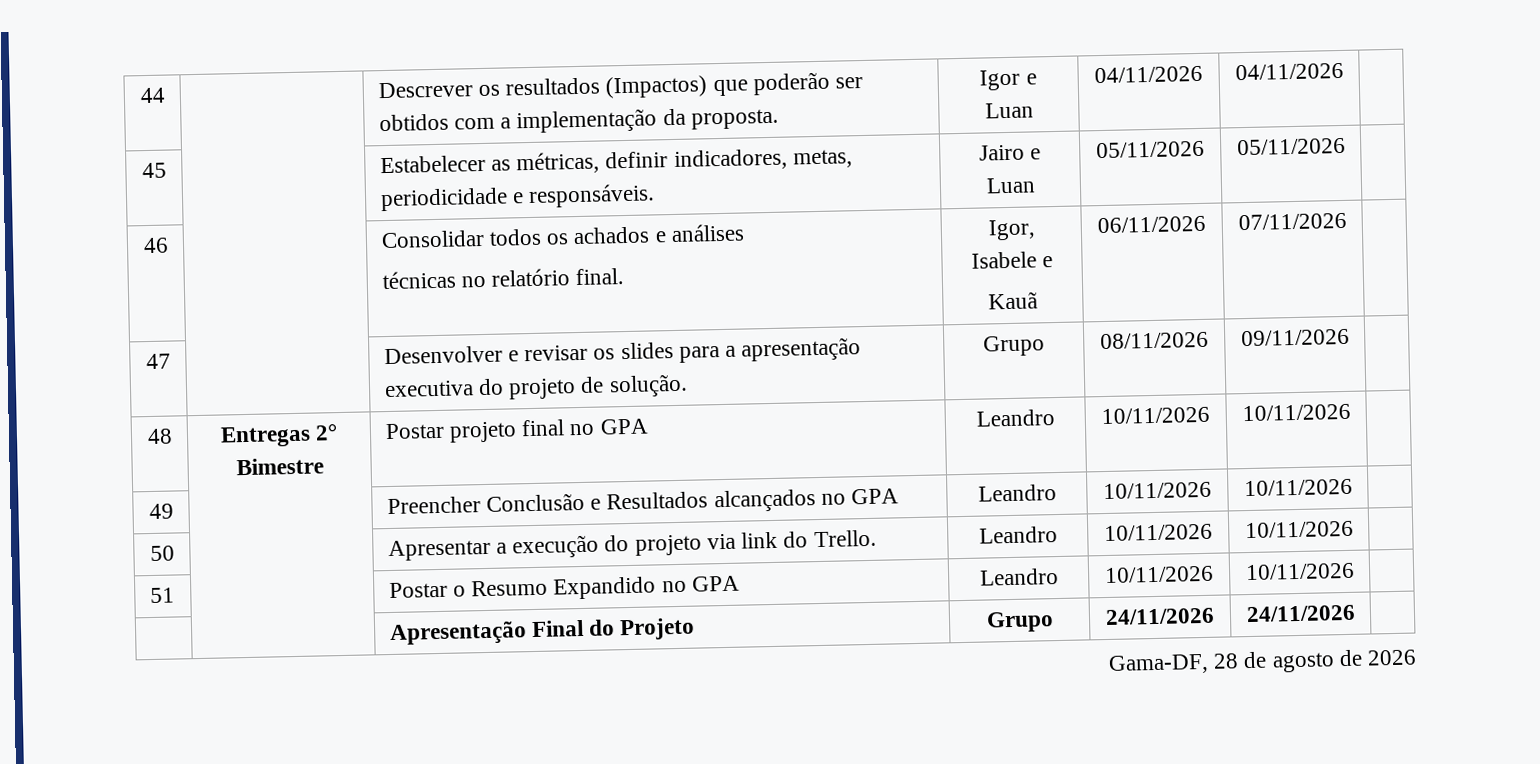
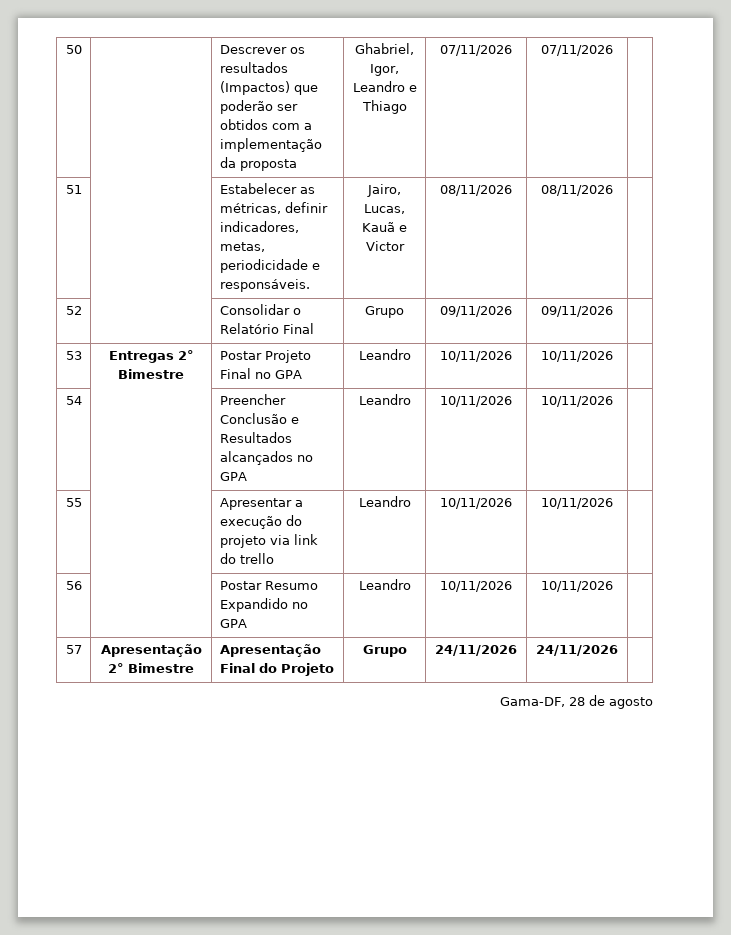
- 44 | | Descrever os resultados (Impactos) que poderão ser obtidos com a implementação da proposta. | Igor e Luan | 04/11/2026 | 04/11/2026 |
- 45 | | Estabelecer as métricas, definir indicadores, metas, periodicidade e responsáveis. | Jairo e Luan | 05/11/2026 | 05/11/2026 |
- 46 | | Consolidar todos os achados e análises
- técnicas no relatório final. | Igor, Isabele e
- Kauã | 06/11/2026 | 07/11/2026 |
- 47 | | Desenvolver e revisar os slides para a apresentação executiva do projeto de solução. | Grupo | 08/11/2026 | 09/11/2026 |
+ 50 | | Descrever os resultados (Impactos) que poderão ser obtidos com a implementação da proposta | Ghabriel, Igor, Leandro e Thiago | 07/11/2026 | 07/11/2026 |
+ 51 | | Estabelecer as métricas, definir indicadores, metas, periodicidade e responsáveis. | Jairo, Lucas, Kauã e Victor | 08/11/2026 | 08/11/2026 |
+ 52 | | Consolidar o Relatório Final | Grupo | 09/11/2026 | 09/11/2026 |
- 48 | Entregas 2° Bimestre | Postar projeto final no GPA | Leandro | 10/11/2026 | 10/11/2026 |
- 49 | | Preencher Conclusão e Resultados alcançados no GPA | Leandro | 10/11/2026 | 10/11/2026 |
+ 53 | Entregas 2° Bimestre | Postar Projeto Final no GPA | Leandro | 10/11/2026 | 10/11/2026 |
+ 54 | | Preencher Conclusão e Resultados alcançados no GPA | Leandro | 10/11/2026 | 10/11/2026 |
- 50 | | Apresentar a execução do projeto via link do Trello. | Leandro | 10/11/2026 | 10/11/2026 |
- 51 | | Postar o Resumo Expandido no GPA | Leandro | 10/11/2026 | 10/11/2026 |
+ 55 | | Apresentar a execução do projeto via link do trello | Leandro | 10/11/2026 | 10/11/2026 |
+ 56 | | Postar Resumo Expandido no GPA | Leandro | 10/11/2026 | 10/11/2026 |
- | | Apresentação Final do Projeto | Grupo | 24/11/2026 | 24/11/2026 |
+ 57 | Apresentação 2° Bimestre | Apresentação Final do Projeto | Grupo | 24/11/2026 | 24/11/2026 |
- Gama-DF, 28 de agosto de 2026
+ Gama-DF, 28 de agosto

